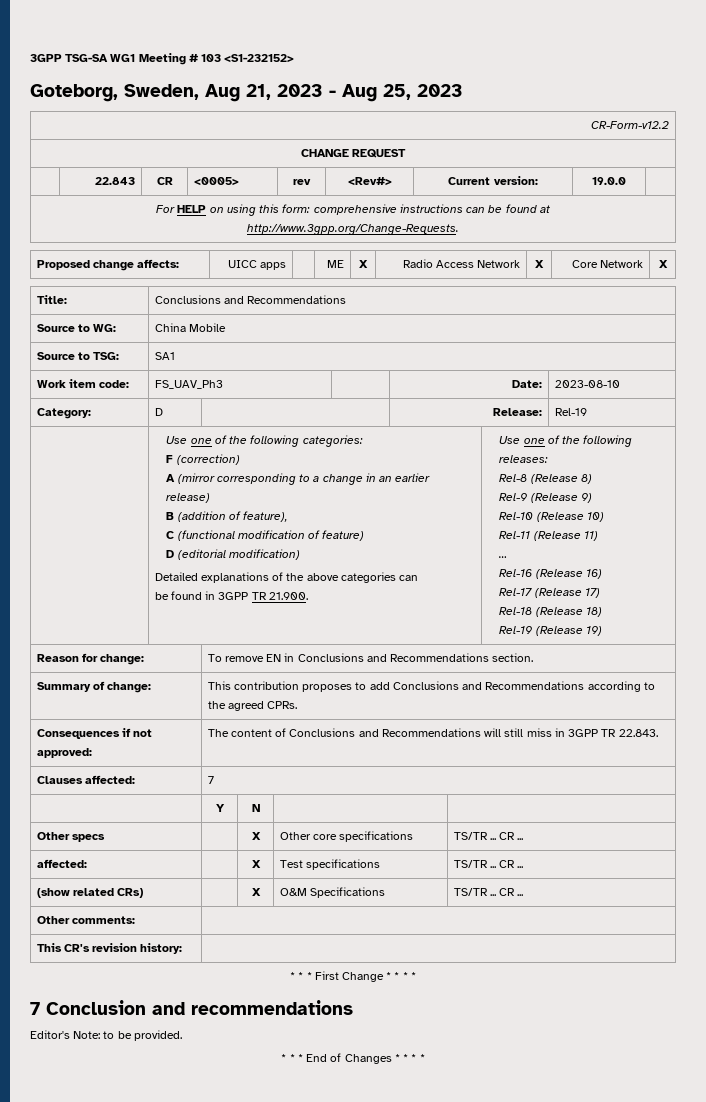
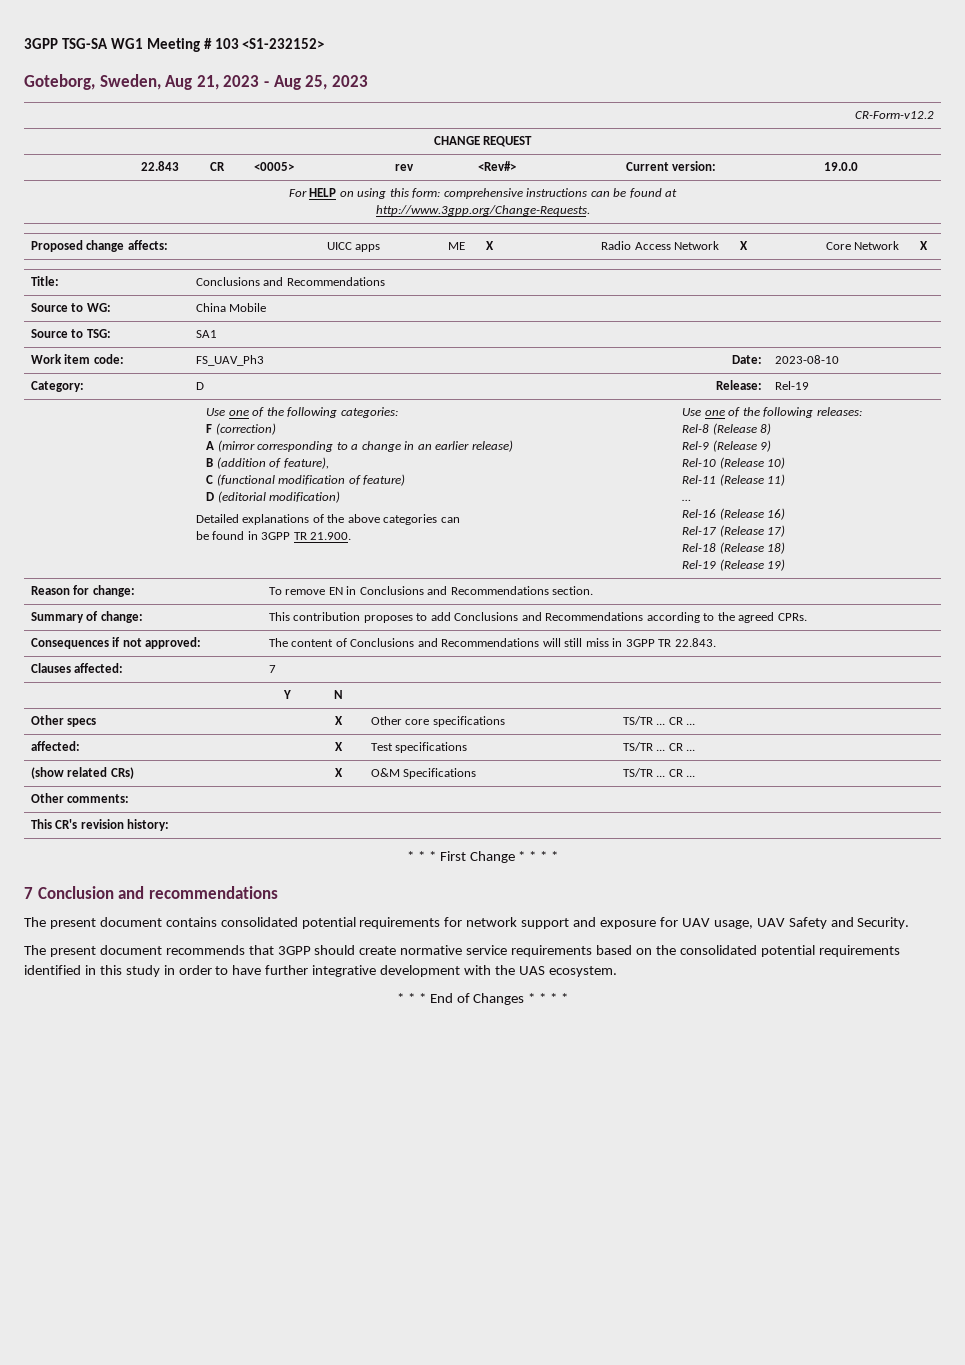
- Editor's Note: to be provided.
+ The present document contains consolidated potential requirements for network support and exposure for UAV usage, UAV Safety and Security.
+ The present document recommends that 3GPP should create normative service requirements based on the consolidated potential requirements identified in this study in order to have further integrative development with the UAS ecosystem.

